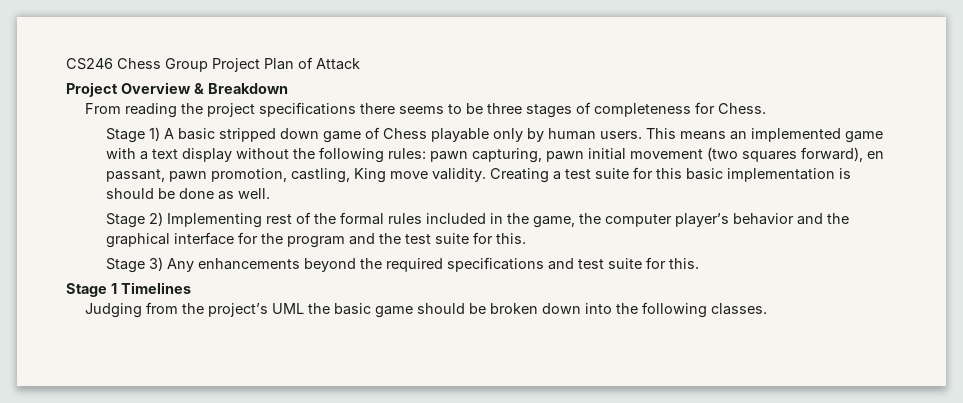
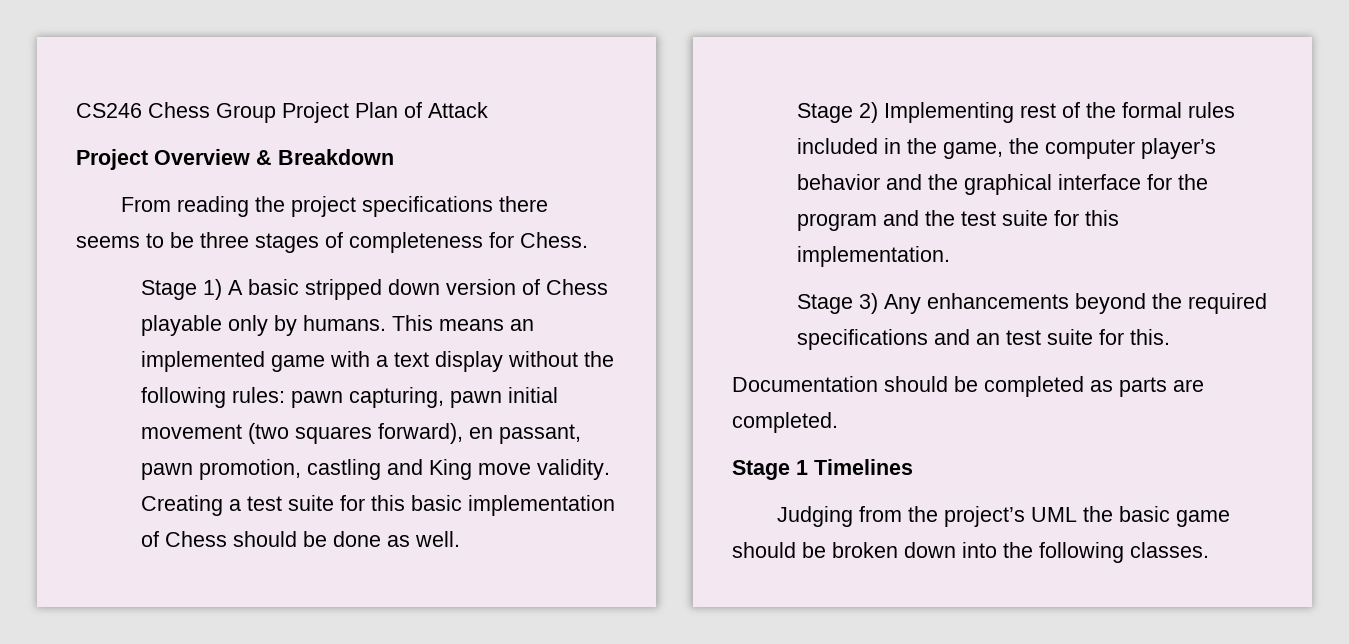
- Stage 1) A basic stripped down game of Chess playable only by human users.
+ Stage 1) A basic stripped down version of Chess playable only by humans.
- This means an implemented game with a text display without the following rules: pawn capturing, pawn initial movement (two squares forward), en passant, pawn promotion, castling, King move validity.
+ This means an implemented game with a text display without the following rules: pawn capturing, pawn initial movement (two squares forward), en passant, pawn promotion, castling and King move validity.
- Creating a test suite for this basic implementation is should be done as well.
+ Creating a test suite for this basic implementation of Chess should be done as well.
- Stage 2) Implementing rest of the formal rules included in the game, the computer player’s behavior and the graphical interface for the program and the test suite for this.
+ Stage 2) Implementing rest of the formal rules included in the game, the computer player’s behavior and the graphical interface for the program and the test suite for this implementation.
- Stage 3) Any enhancements beyond the required specifications and test suite for this.
+ Stage 3) Any enhancements beyond the required specifications and an test suite for this.
+ Documentation should be completed as parts are completed.

